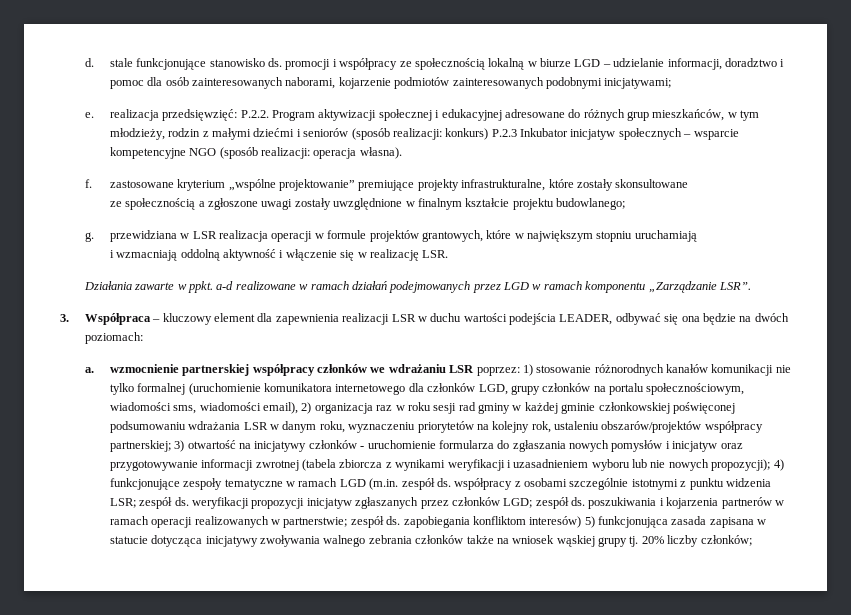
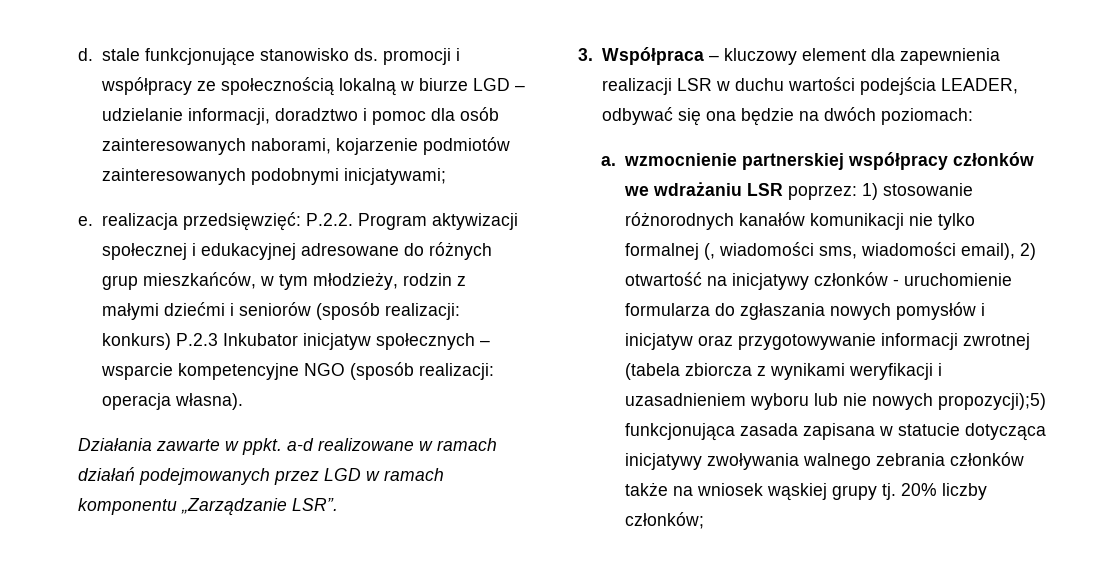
- f. zastosowane kryterium „wspólne projektowanie” premiujące projekty infrastrukturalne, które zostały skonsultowane
- ze społecznością a zgłoszone uwagi zostały uwzględnione w finalnym kształcie projektu budowlanego;
- g. przewidziana w LSR realizacja operacji w formule projektów grantowych, które w największym stopniu uruchamiają
- i wzmacniają oddolną aktywność i włączenie się w realizację LSR.
- 1) stosowanie różnorodnych kanałów komunikacji nie tylko formalnej (uruchomienie komunikatora internetowego dla członków LGD, grupy członków na portalu społecznościowym, wiadomości sms, wiadomości email), 2) organizacja raz w roku sesji rad gminy w każdej gminie członkowskiej poświęconej podsumowaniu wdrażania LSR w danym roku, wyznaczeniu priorytetów na kolejny rok, ustaleniu obszarów/projektów współpracy partnerskiej; 3) otwartość na inicjatywy członków - uruchomienie formularza do zgłaszania nowych pomysłów i inicjatyw oraz przygotowywanie informacji zwrotnej (tabela zbiorcza z wynikami weryfikacji i uzasadnieniem wyboru lub nie nowych propozycji); 4) funkcjonujące zespoły tematyczne w ramach LGD (m.in. zespół ds. współpracy z osobami szczególnie istotnymi z punktu widzenia LSR; zespół ds. weryfikacji propozycji inicjatyw zgłaszanych przez członków LGD; zespół ds. poszukiwania i kojarzenia partnerów w ramach operacji realizowanych w partnerstwie; zespół ds. zapobiegania konfliktom interesów) 5) funkcjonująca zasada zapisana w statucie dotycząca inicjatywy zwoływania walnego zebrania członków także na wniosek wąskiej grupy tj.
+ 1) stosowanie różnorodnych kanałów komunikacji nie tylko formalnej (, wiadomości sms, wiadomości email), 2) otwartość na inicjatywy członków - uruchomienie formularza do zgłaszania nowych pomysłów i inicjatyw oraz przygotowywanie informacji zwrotnej (tabela zbiorcza z wynikami weryfikacji i uzasadnieniem wyboru lub nie nowych propozycji);5) funkcjonująca zasada zapisana w statucie dotycząca inicjatywy zwoływania walnego zebrania członków także na wniosek wąskiej grupy tj.

